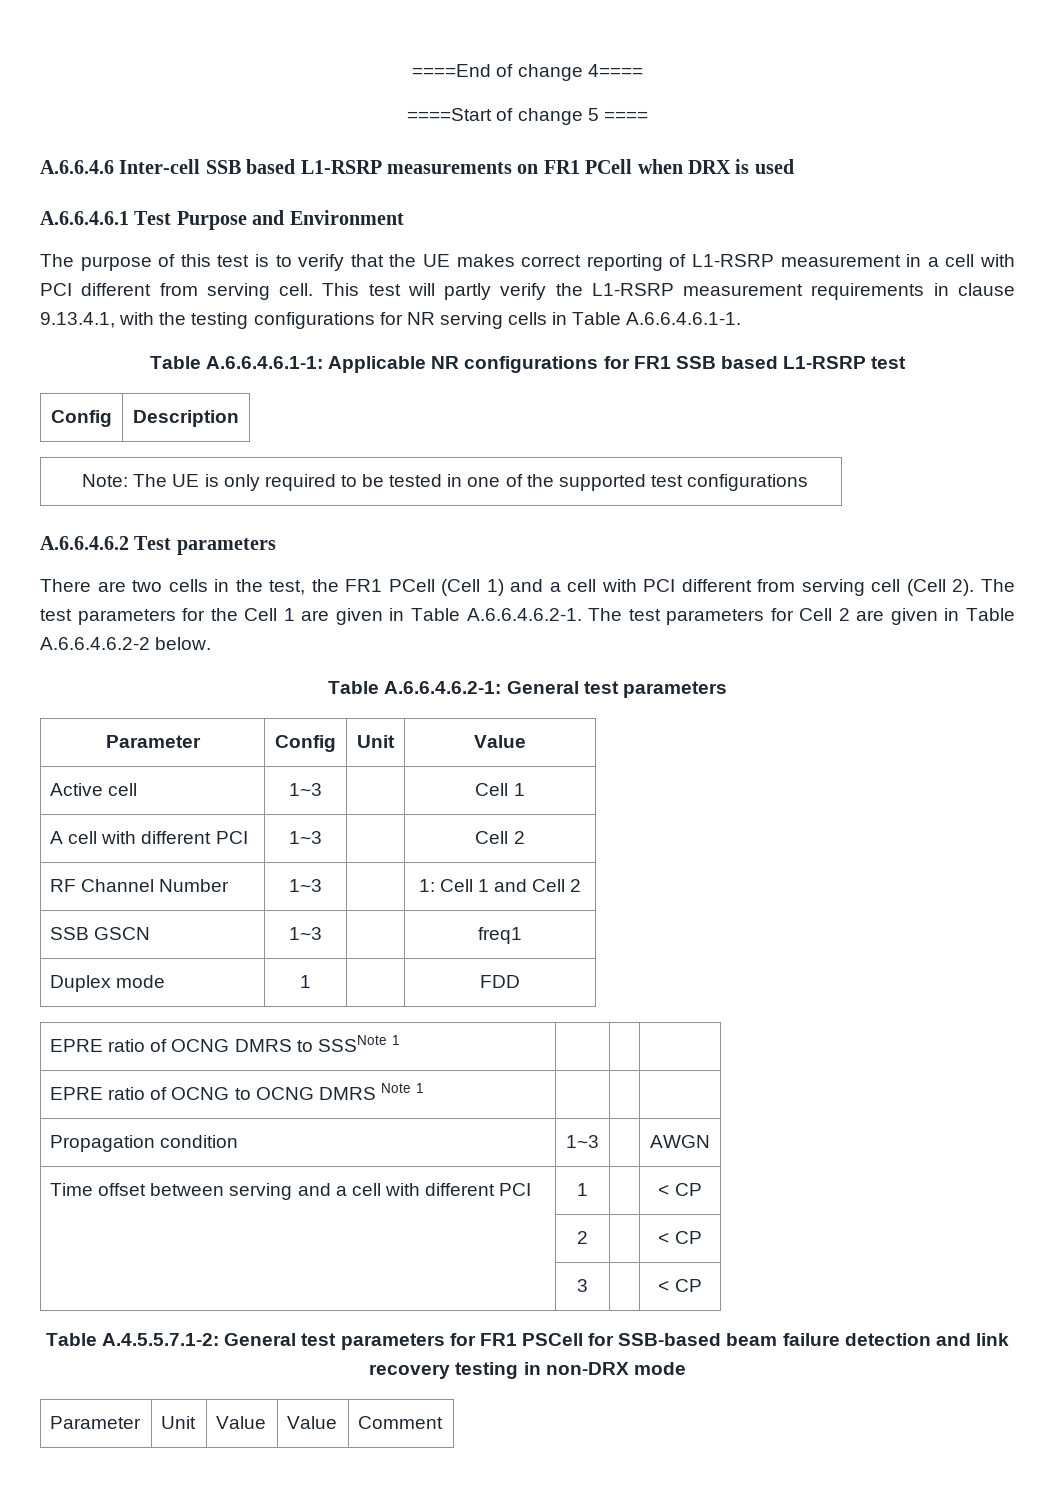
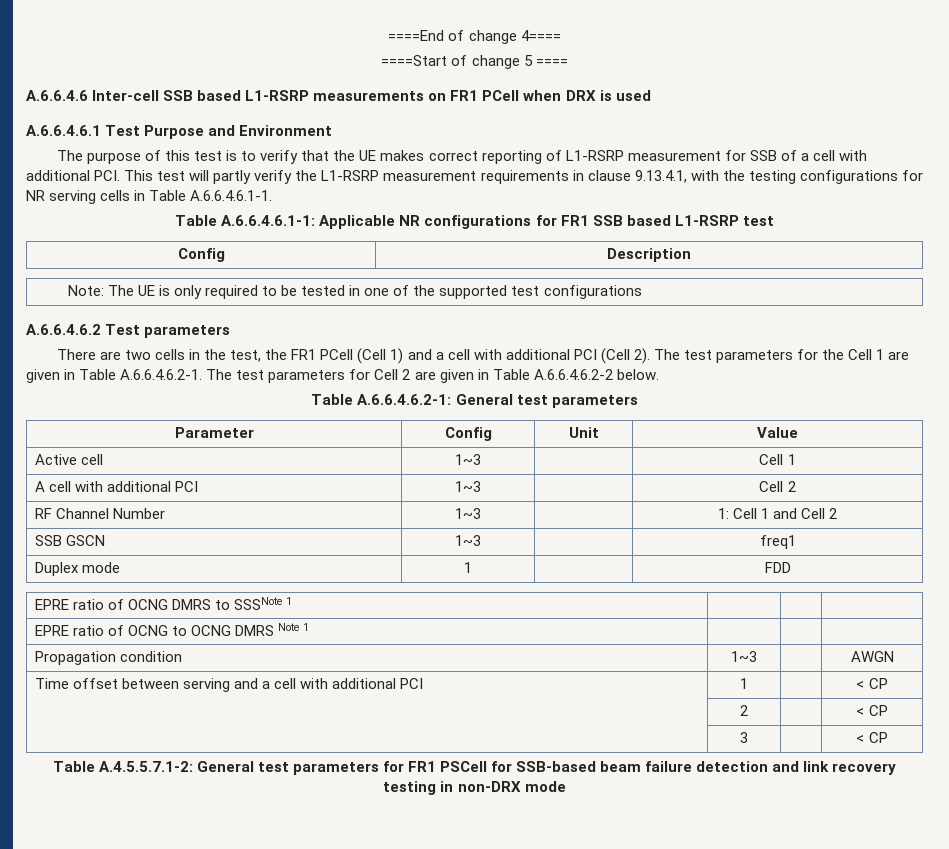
- The purpose of this test is to verify that the UE makes correct reporting of L1-RSRP measurement in a cell with PCI different from serving cell. This test will partly verify the L1-RSRP measurement requirements in clause 9.13.4.1, with the testing configurations for NR serving cells in Table A.6.6.4.6.1-1.
+ The purpose of this test is to verify that the UE makes correct reporting of L1-RSRP measurement for SSB of a cell with additional PCI. This test will partly verify the L1-RSRP measurement requirements in clause 9.13.4.1, with the testing configurations for NR serving cells in Table A.6.6.4.6.1-1.
- There are two cells in the test, the FR1 PCell (Cell 1) and a cell with PCI different from serving cell (Cell 2).
+ There are two cells in the test, the FR1 PCell (Cell 1) and a cell with additional PCI (Cell 2).
- A cell with different PCI | 1~3 | | Cell 2
+ A cell with additional PCI | 1~3 | | Cell 2
- Time offset between serving and a cell with different PCI | 1 | | < CP
+ Time offset between serving and a cell with additional PCI | 1 | | < CP
- Parameter | Unit | Value | Value | Comment

